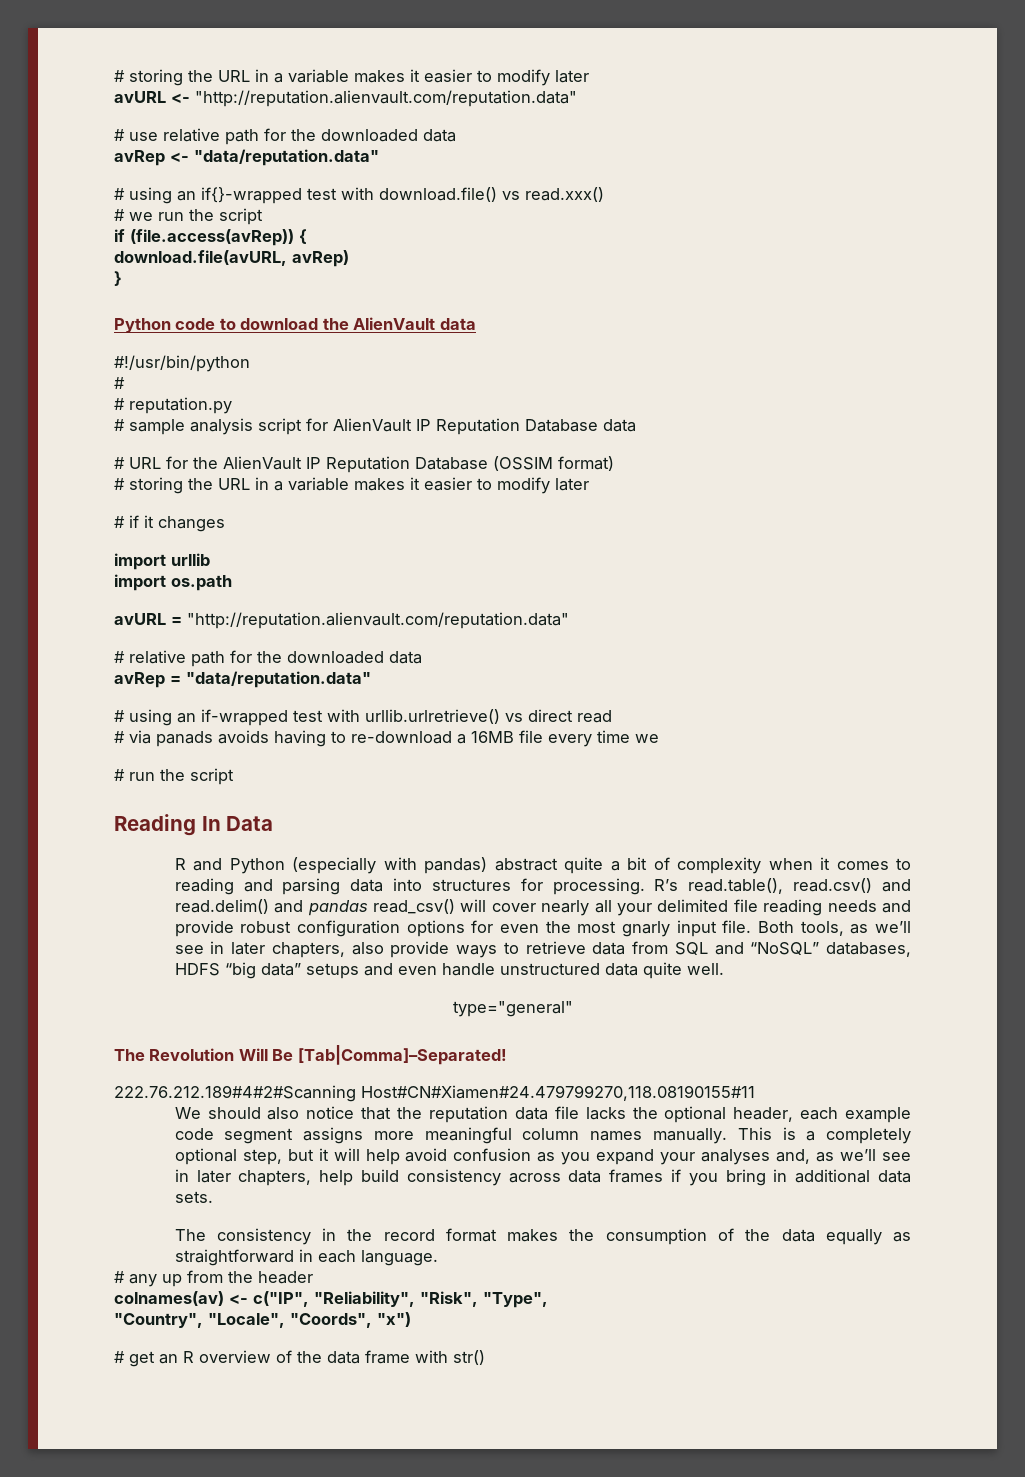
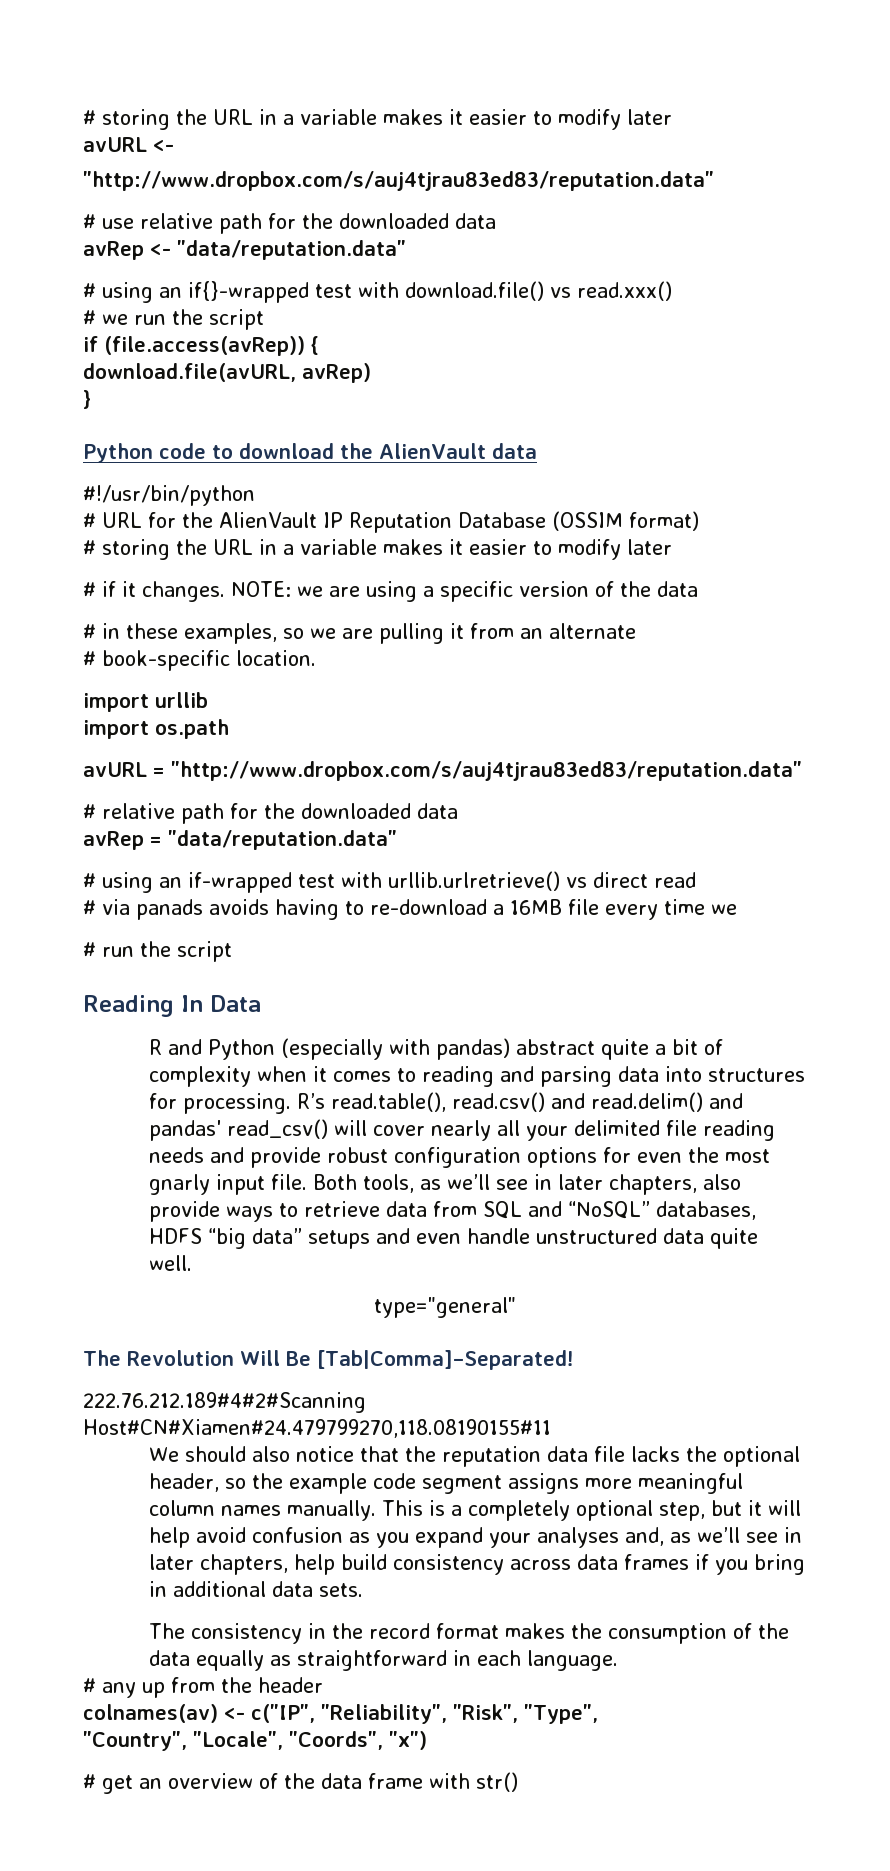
- avURL <- "http://reputation.alienvault.com/reputation.data"
+ avURL <-
+ "http://www.dropbox.com/s/auj4tjrau83ed83/reputation.data"
  #!/usr/bin/python
- #
- # reputation.py
- # sample analysis script for AlienVault IP Reputation Database data
- # if it changes
+ # if it changes. NOTE: we are using a specific version of the data
+ # in these examples, so we are pulling it from an alternate
+ # book-specific location.
- avURL = "http://reputation.alienvault.com/reputation.data"
+ avURL = "http://www.dropbox.com/s/auj4tjrau83ed83/reputation.data"
- R’s read.table(), read.csv() and read.delim() and pandas read_csv() will cover nearly all your delimited file reading needs and provide robust configuration options for even the most gnarly input file.
+ R’s read.table(), read.csv() and read.delim() and pandas' read_csv() will cover nearly all your delimited file reading needs and provide robust configuration options for even the most gnarly input file.
- We should also notice that the reputation data file lacks the optional header, each example code segment assigns more meaningful column names manually.
+ We should also notice that the reputation data file lacks the optional header, so the example code segment assigns more meaningful column names manually.
- # get an R overview of the data frame with str()
+ # get an overview of the data frame with str()

